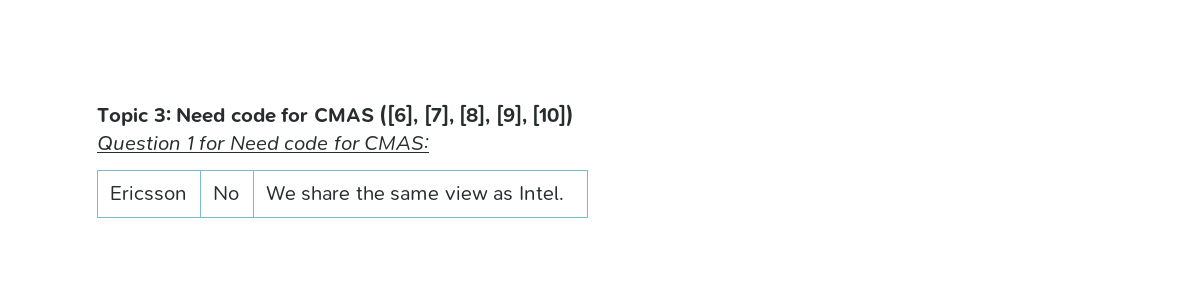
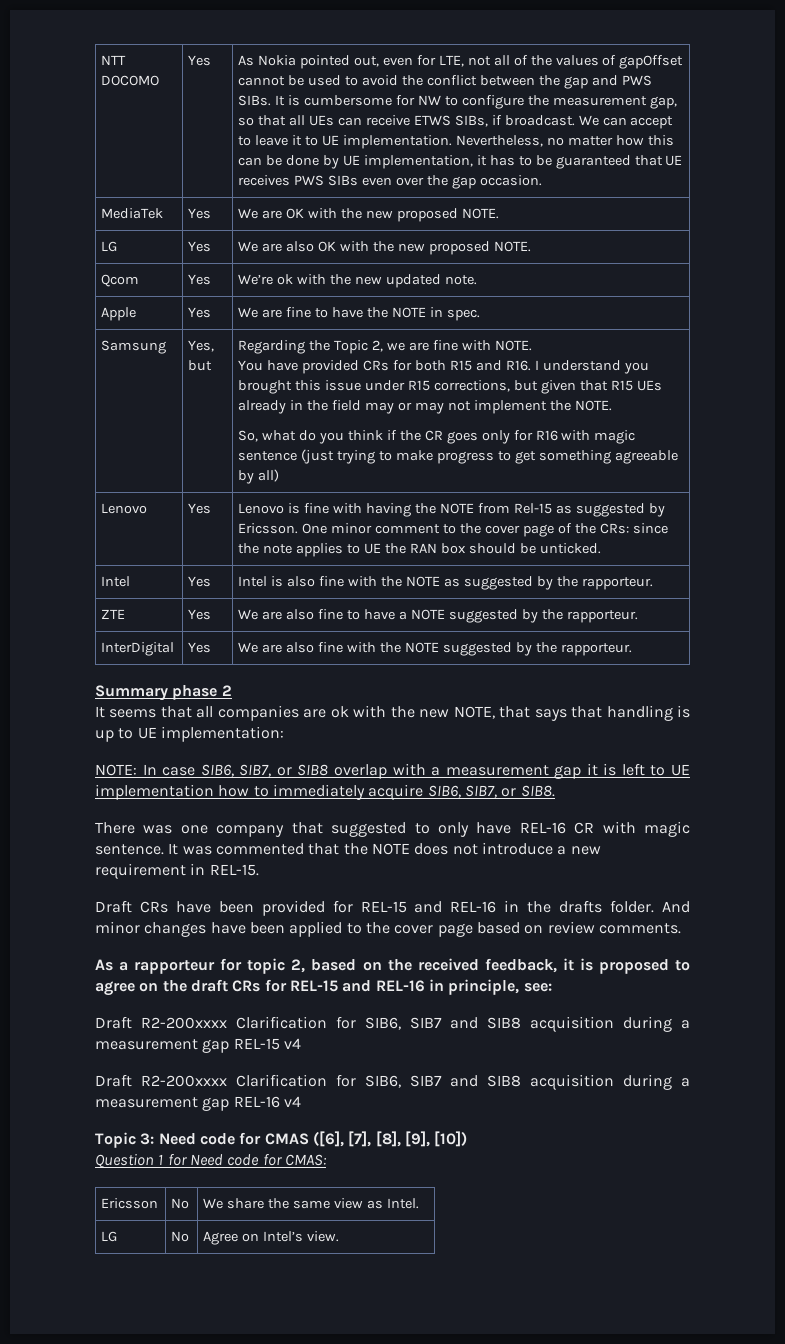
+ NTT DOCOMO | Yes | As Nokia pointed out, even for LTE, not all of the values of gapOffset cannot be used to avoid the conflict between the gap and PWS SIBs. It is cumbersome for NW to configure the measurement gap, so that all UEs can receive ETWS SIBs, if broadcast. We can accept to leave it to UE implementation. Nevertheless, no matter how this can be done by UE implementation, it has to be guaranteed that UE receives PWS SIBs even over the gap occasion.
+ MediaTek | Yes | We are OK with the new proposed NOTE.
+ LG | Yes | We are also OK with the new proposed NOTE.
+ Qcom | Yes | We’re ok with the new updated note.
+ Apple | Yes | We are fine to have the NOTE in spec.
+ Samsung | Yes, but | Regarding the Topic 2, we are fine with NOTE.
+ You have provided CRs for both R15 and R16. I understand you brought this issue under R15 corrections, but given that R15 UEs already in the field may or may not implement the NOTE.
+ So, what do you think if the CR goes only for R16 with magic sentence (just trying to make progress to get something agreeable by all)
+ Lenovo | Yes | Lenovo is fine with having the NOTE from Rel-15 as suggested by Ericsson. One minor comment to the cover page of the CRs: since the note applies to UE the RAN box should be unticked.
+ Intel | Yes | Intel is also fine with the NOTE as suggested by the rapporteur.
+ ZTE | Yes | We are also fine to have a NOTE suggested by the rapporteur.
+ InterDigital | Yes | We are also fine with the NOTE suggested by the rapporteur.
+ Summary phase 2
+ It seems that all companies are ok with the new NOTE, that says that handling is up to UE implementation:
+ NOTE: In case SIB6, SIB7, or SIB8 overlap with a measurement gap it is left to UE implementation how to immediately acquire SIB6, SIB7, or SIB8.
+ There was one company that suggested to only have REL-16 CR with magic sentence. It was commented that the NOTE does not introduce a new requirement in REL-15.
+ Draft CRs have been provided for REL-15 and REL-16 in the drafts folder. And minor changes have been applied to the cover page based on review comments.
+ As a rapporteur for topic 2, based on the received feedback, it is proposed to agree on the draft CRs for REL-15 and REL-16 in principle, see:
+ Draft R2-200xxxx Clarification for SIB6, SIB7 and SIB8 acquisition during a measurement gap REL-15 v4
+ Draft R2-200xxxx Clarification for SIB6, SIB7 and SIB8 acquisition during a measurement gap REL-16 v4
+ LG | No | Agree on Intel’s view.

